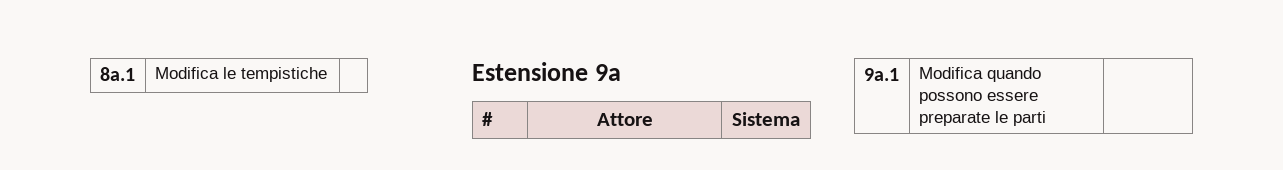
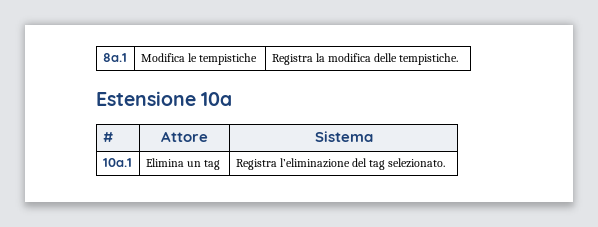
- 8a.1 | Modifica le tempistiche |
+ 8a.1 | Modifica le tempistiche | Registra la modifica delle tempistiche.
- Estensione 9a
+ Estensione 10a
- 9a.1 | Modifica quando possono essere preparate le parti |
+ 10a.1 | Elimina un tag | Registra l’eliminazione del tag selezionato.

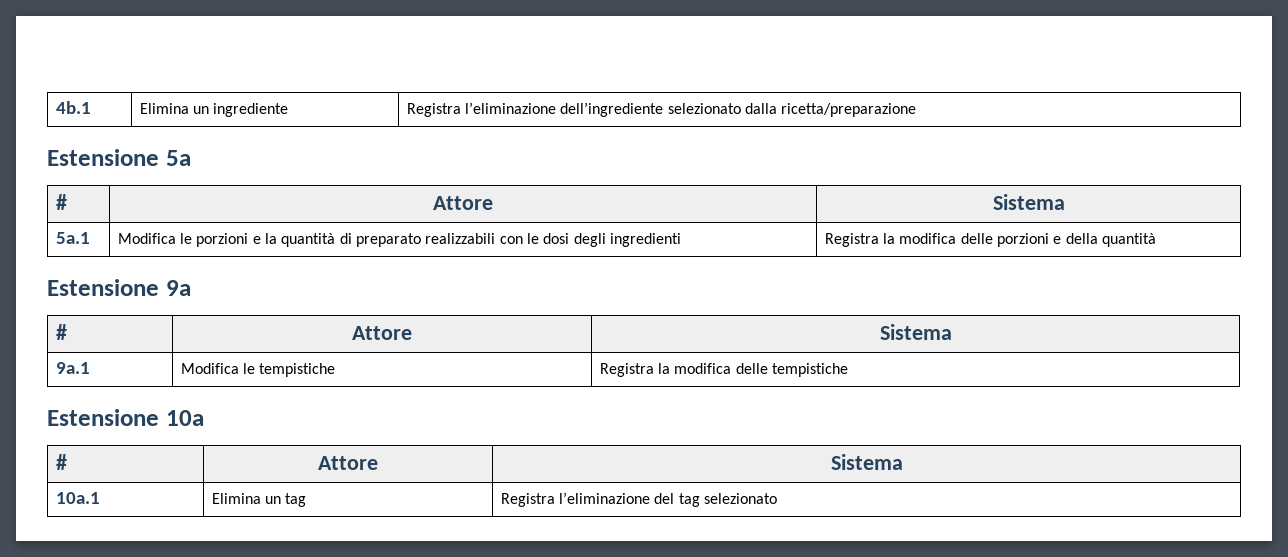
- 8a.1 | Modifica le tempistiche | Registra la modifica delle tempistiche.
+ 4b.1 | Elimina un ingrediente | Registra l’eliminazione dell’ingrediente selezionato dalla ricetta/preparazione
+ Estensione 5a
+ # | Attore | Sistema
+ 5a.1 | Modifica le porzioni e la quantità di preparato realizzabili con le dosi degli ingredienti | Registra la modifica delle porzioni e della quantità
+ Estensione 9a
+ # | Attore | Sistema
+ 9a.1 | Modifica le tempistiche | Registra la modifica delle tempistiche
- 10a.1 | Elimina un tag | Registra l’eliminazione del tag selezionato.
+ 10a.1 | Elimina un tag | Registra l’eliminazione del tag selezionato

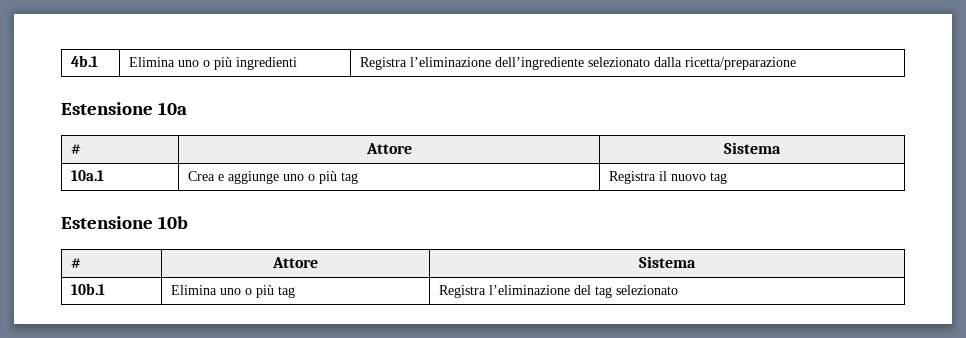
- 4b.1 | Elimina un ingrediente | Registra l’eliminazione dell’ingrediente selezionato dalla ricetta/preparazione
+ 4b.1 | Elimina uno o più ingredienti | Registra l’eliminazione dell’ingrediente selezionato dalla ricetta/preparazione
- Estensione 5a
- # | Attore | Sistema
- 5a.1 | Modifica le porzioni e la quantità di preparato realizzabili con le dosi degli ingredienti | Registra la modifica delle porzioni e della quantità
- Estensione 9a
- # | Attore | Sistema
- 9a.1 | Modifica le tempistiche | Registra la modifica delle tempistiche
- 10a.1 | Elimina un tag | Registra l’eliminazione del tag selezionato
+ 10a.1 | Crea e aggiunge uno o più tag | Registra il nuovo tag
+ Estensione 10b
+ # | Attore | Sistema
+ 10b.1 | Elimina uno o più tag | Registra l’eliminazione del tag selezionato

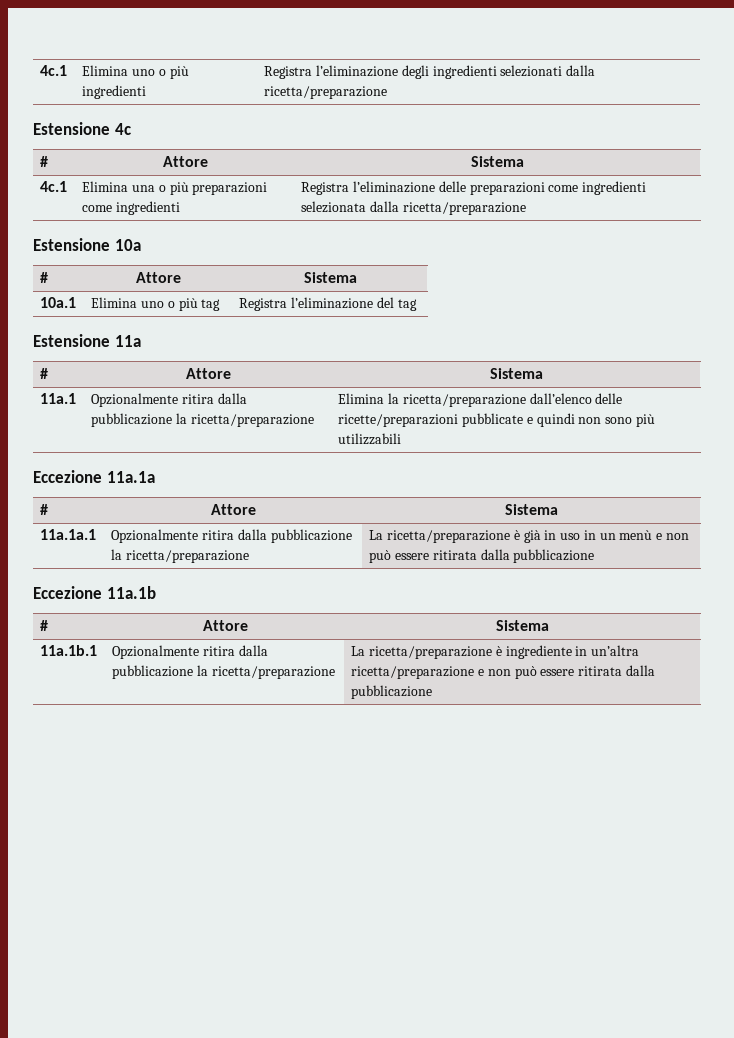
- 4b.1 | Elimina uno o più ingredienti | Registra l’eliminazione dell’ingrediente selezionato dalla ricetta/preparazione
+ 4c.1 | Elimina uno o più ingredienti | Registra l’eliminazione degli ingredienti selezionati dalla ricetta/preparazione
+ Estensione 4c
+ # | Attore | Sistema
+ 4c.1 | Elimina una o più preparazioni come ingredienti | Registra l’eliminazione delle preparazioni come ingredienti selezionata dalla ricetta/preparazione
- 10a.1 | Crea e aggiunge uno o più tag | Registra il nuovo tag
- Estensione 10b
+ 10a.1 | Elimina uno o più tag | Registra l’eliminazione del tag
+ Estensione 11a
  # | Attore | Sistema
- 10b.1 | Elimina uno o più tag | Registra l’eliminazione del tag selezionato
+ 11a.1 | Opzionalmente ritira dalla pubblicazione la ricetta/preparazione | Elimina la ricetta/preparazione dall’elenco delle ricette/preparazioni pubblicate e quindi non sono più utilizzabili
+ Eccezione 11a.1a
+ # | Attore | Sistema
+ 11a.1a.1 | Opzionalmente ritira dalla pubblicazione la ricetta/preparazione | La ricetta/preparazione è già in uso in un menù e non può essere ritirata dalla pubblicazione
+ Eccezione 11a.1b
+ # | Attore | Sistema
+ 11a.1b.1 | Opzionalmente ritira dalla pubblicazione la ricetta/preparazione | La ricetta/preparazione è ingrediente in un’altra ricetta/preparazione e non può essere ritirata dalla pubblicazione

